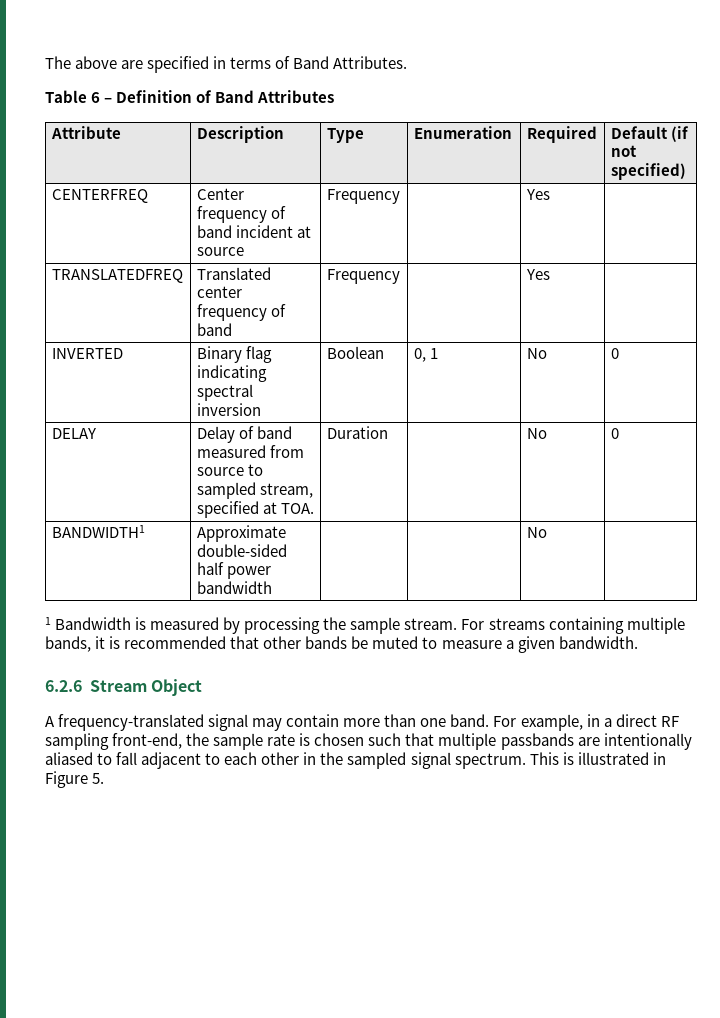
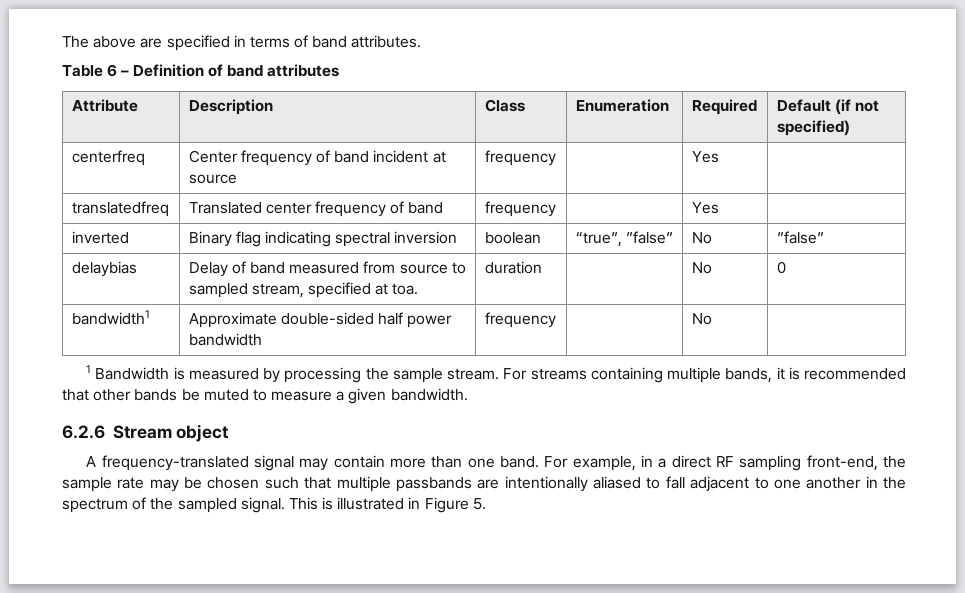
- The above are specified in terms of Band Attributes.
+ The above are specified in terms of band attributes.
- Table 6 – Definition of Band Attributes
+ Table 6 – Definition of band attributes
- Attribute | Description | Type | Enumeration | Required | Default (if not specified)
+ Attribute | Description | Class | Enumeration | Required | Default (if not specified)
- CENTERFREQ | Center frequency of band incident at source | Frequency | | Yes |
- TRANSLATEDFREQ | Translated center frequency of band | Frequency | | Yes |
- INVERTED | Binary flag indicating spectral inversion | Boolean | 0, 1 | No | 0
- DELAY | Delay of band measured from source to sampled stream, specified at TOA. | Duration | | No | 0
- BANDWIDTH1 | Approximate double-sided half power bandwidth | | | No |
+ centerfreq | Center frequency of band incident at source | frequency | | Yes |
+ translatedfreq | Translated center frequency of band | frequency | | Yes |
+ inverted | Binary flag indicating spectral inversion | boolean | “true”, ”false” | No | ”false”
+ delaybias | Delay of band measured from source to sampled stream, specified at toa. | duration | | No | 0
+ bandwidth1 | Approximate double-sided half power bandwidth | frequency | | No |
- 6.2.6 Stream Object
+ 6.2.6 Stream object
- For example, in a direct RF sampling front-end, the sample rate is chosen such that multiple passbands are intentionally aliased to fall adjacent to each other in the sampled signal spectrum.
+ For example, in a direct RF sampling front-end, the sample rate may be chosen such that multiple passbands are intentionally aliased to fall adjacent to one another in the spectrum of the sampled signal.

